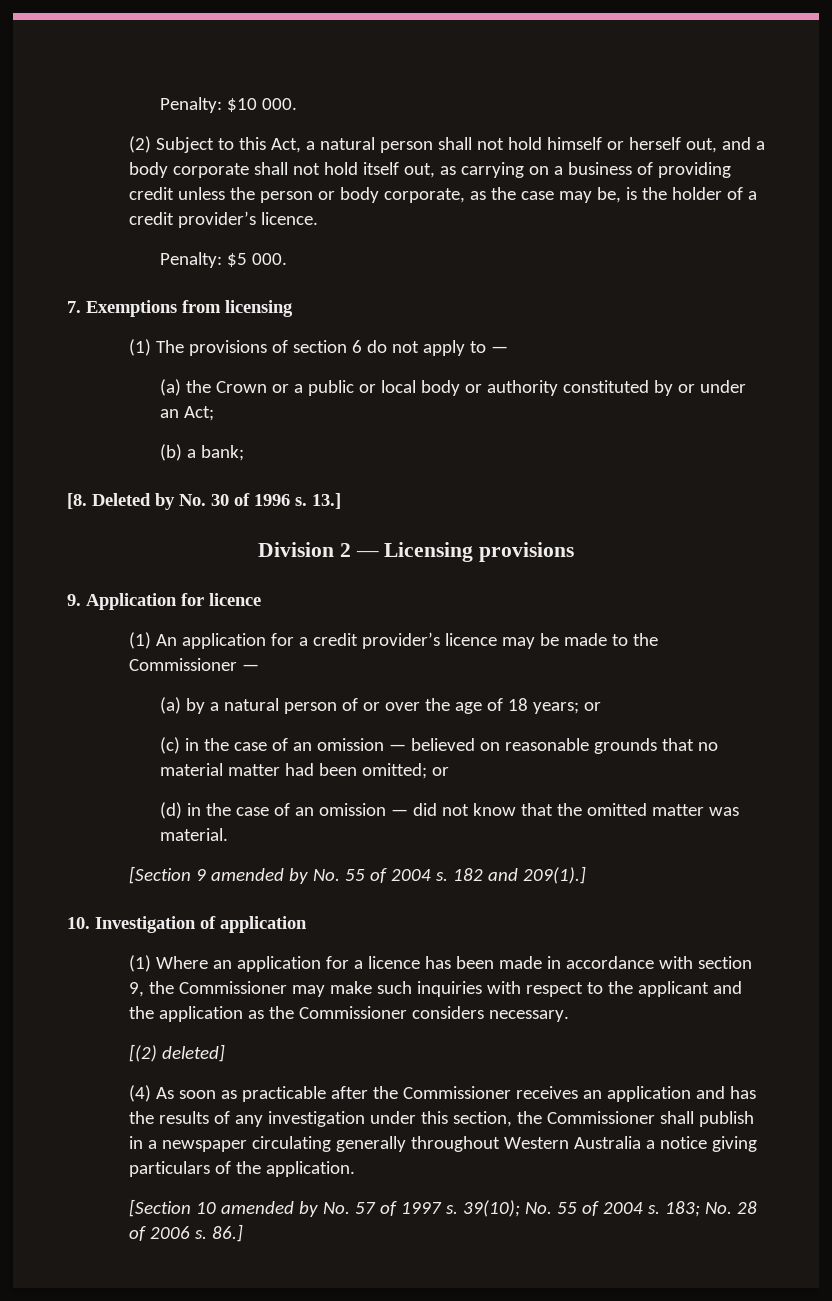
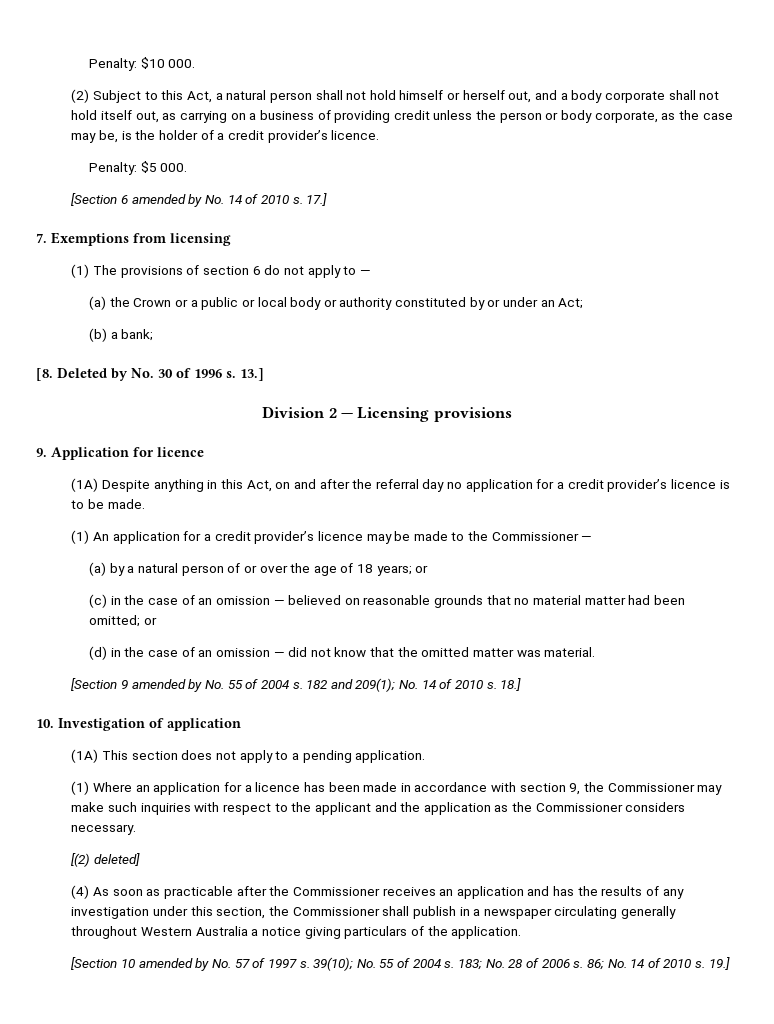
+ [Section 6 amended by No. 14 of 2010 s. 17.]
+ (1A) Despite anything in this Act, on and after the referral day no application for a credit provider’s licence is to be made.
- 182 and 209(1).]
+ 182 and 209(1); No. 14 of 2010 s. 18.]
  10. Investigation of application
+ (1A) This section does not apply to a pending application.
- 86.]
+ 86; No. 14 of 2010 s. 19.]

